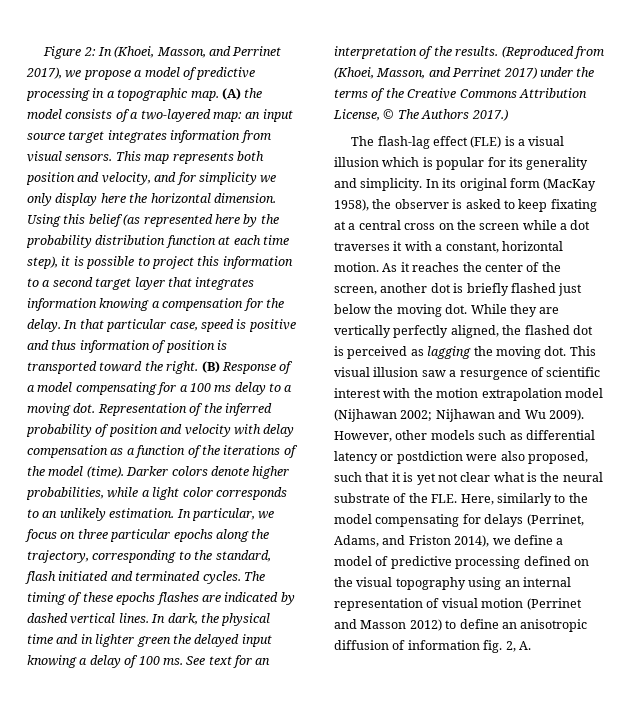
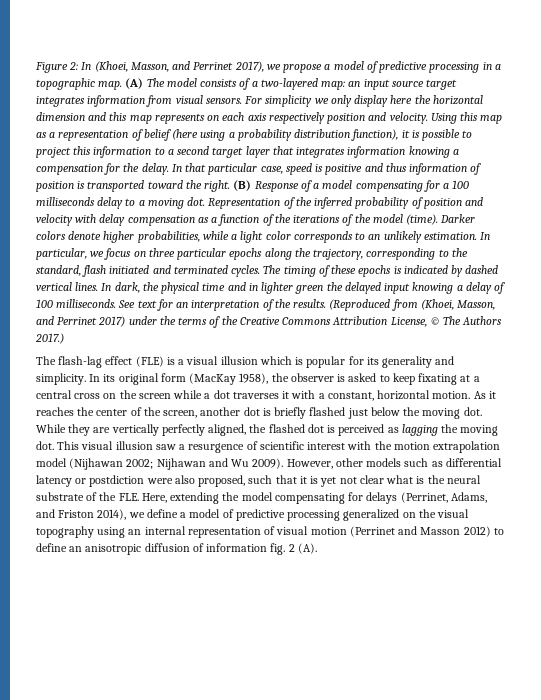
- (A) the model consists of a two-layered map: an input source target integrates information from visual sensors.
+ (A) The model consists of a two-layered map: an input source target integrates information from visual sensors.
- This map represents both position and velocity, and for simplicity we only display here the horizontal dimension. Using this belief (as represented here by the probability distribution function at each time step), it is possible to project this information to a second target layer that integrates information knowing a compensation for the delay.
+ For simplicity we only display here the horizontal dimension and this map represents on each axis respectively position and velocity. Using this map as a representation of belief (here using a probability distribution function), it is possible to project this information to a second target layer that integrates information knowing a compensation for the delay.
- (B) Response of a model compensating for a 100 ms delay to a moving dot.
+ (B) Response of a model compensating for a 100 milliseconds delay to a moving dot.
- The timing of these epochs flashes are indicated by dashed vertical lines.
+ The timing of these epochs is indicated by dashed vertical lines.
- In dark, the physical time and in lighter green the delayed input knowing a delay of 100 ms.
+ In dark, the physical time and in lighter green the delayed input knowing a delay of 100 milliseconds.
- However, other models such as differential latency or postdiction were also proposed, such that it is yet not clear what is the neural substrate of the FLE. Here, similarly to the model compensating for delays (Perrinet, Adams, and Friston 2014), we define a model of predictive processing defined on the visual topography using an internal representation of visual motion (Perrinet and Masson 2012) to define an anisotropic diffusion of information fig. 2, A.
+ However, other models such as differential latency or postdiction were also proposed, such that it is yet not clear what is the neural substrate of the FLE. Here, extending the model compensating for delays (Perrinet, Adams, and Friston 2014), we define a model of predictive processing generalized on the visual topography using an internal representation of visual motion (Perrinet and Masson 2012) to define an anisotropic diffusion of information fig. 2 (A).

